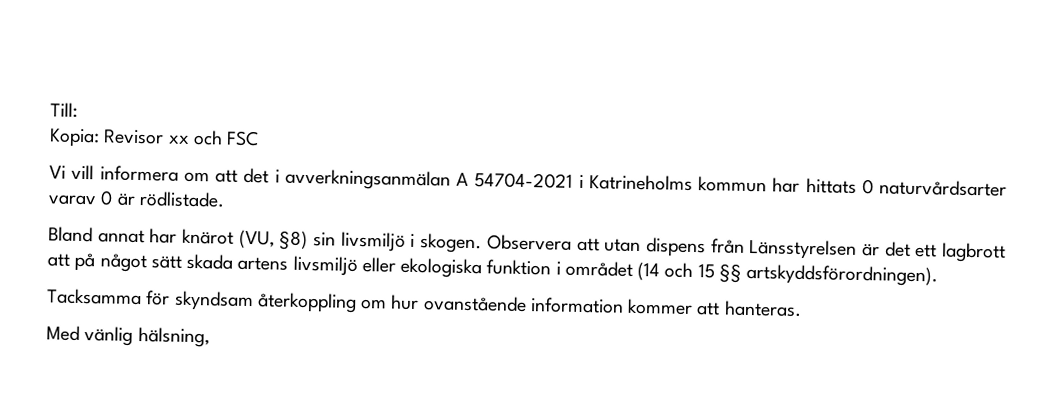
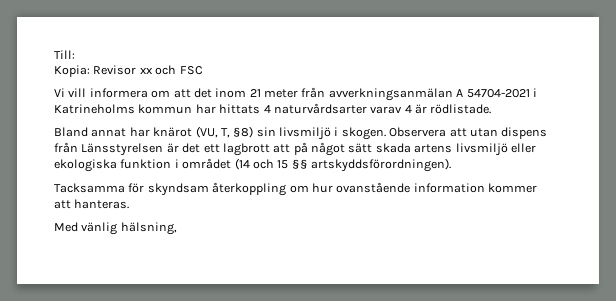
- Vi vill informera om att det i avverkningsanmälan A 54704-2021 i Katrineholms kommun har hittats 0 naturvårdsarter varav 0 är rödlistade.
+ Vi vill informera om att det inom 21 meter från avverkningsanmälan A 54704-2021 i Katrineholms kommun har hittats 4 naturvårdsarter varav 4 är rödlistade.
- Bland annat har knärot (VU, §8) sin livsmiljö i skogen.
+ Bland annat har knärot (VU, T, §8) sin livsmiljö i skogen.

